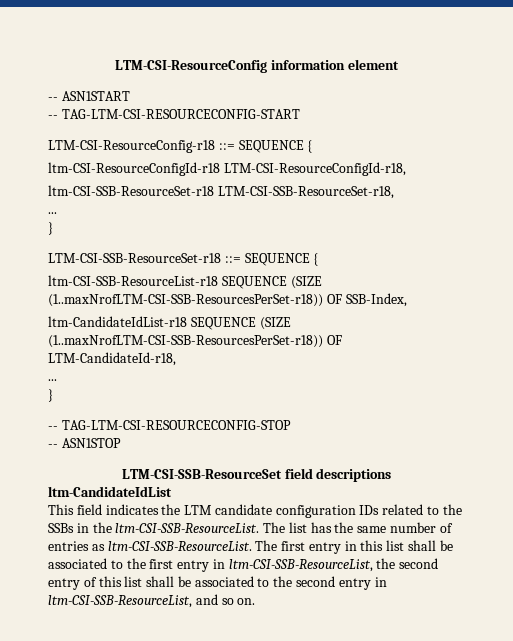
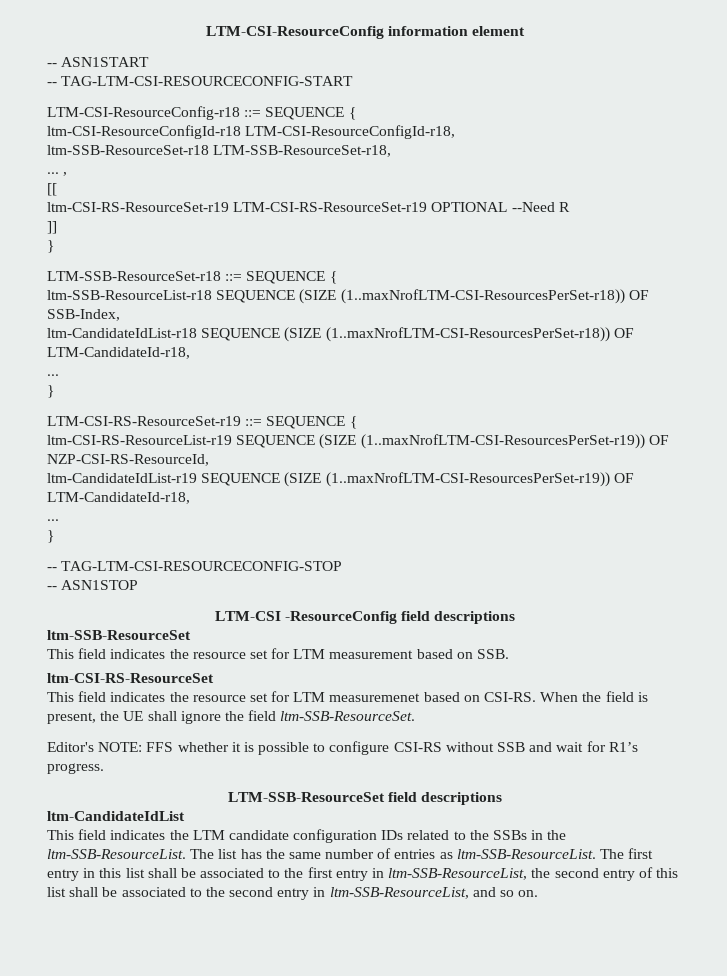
- ltm-CSI-SSB-ResourceSet-r18 LTM-CSI-SSB-ResourceSet-r18,
- ...
+ ltm-SSB-ResourceSet-r18 LTM-SSB-ResourceSet-r18,
+ ... ,
+ [[
+ ltm-CSI-RS-ResourceSet-r19 LTM-CSI-RS-ResourceSet-r19 OPTIONAL --Need R
+ ]]
  }
- LTM-CSI-SSB-ResourceSet-r18 ::= SEQUENCE {
- ltm-CSI-SSB-ResourceList-r18 SEQUENCE (SIZE (1..maxNrofLTM-CSI-SSB-ResourcesPerSet-r18)) OF SSB-Index,
+ LTM-SSB-ResourceSet-r18 ::= SEQUENCE {
+ ltm-SSB-ResourceList-r18 SEQUENCE (SIZE (1..maxNrofLTM-CSI-ResourcesPerSet-r18)) OF SSB-Index,
- ltm-CandidateIdList-r18 SEQUENCE (SIZE (1..maxNrofLTM-CSI-SSB-ResourcesPerSet-r18)) OF LTM-CandidateId-r18,
+ ltm-CandidateIdList-r18 SEQUENCE (SIZE (1..maxNrofLTM-CSI-ResourcesPerSet-r18)) OF LTM-CandidateId-r18,
+ ...
+ }
+ LTM-CSI-RS-ResourceSet-r19 ::= SEQUENCE {
+ ltm-CSI-RS-ResourceList-r19 SEQUENCE (SIZE (1..maxNrofLTM-CSI-ResourcesPerSet-r19)) OF NZP-CSI-RS-ResourceId,
+ ltm-CandidateIdList-r19 SEQUENCE (SIZE (1..maxNrofLTM-CSI-ResourcesPerSet-r19)) OF LTM-CandidateId-r18,
- LTM-CSI-SSB-ResourceSet field descriptions
+ LTM-CSI -ResourceConfig field descriptions
+ ltm-SSB-ResourceSet
+ This field indicates the resource set for LTM measurement based on SSB.
+ ltm-CSI-RS-ResourceSet
+ This field indicates the resource set for LTM measuremenet based on CSI-RS. When the field is present, the UE shall ignore the field ltm-SSB-ResourceSet.
+ Editor's NOTE: FFS whether it is possible to configure CSI-RS without SSB and wait for R1’s progress.
+ LTM-SSB-ResourceSet field descriptions
- This field indicates the LTM candidate configuration IDs related to the SSBs in the ltm-CSI-SSB-ResourceList.
+ This field indicates the LTM candidate configuration IDs related to the SSBs in the ltm-SSB-ResourceList.
- The list has the same number of entries as ltm-CSI-SSB-ResourceList.
+ The list has the same number of entries as ltm-SSB-ResourceList.
- The first entry in this list shall be associated to the first entry in ltm-CSI-SSB-ResourceList, the second entry of this list shall be associated to the second entry in ltm-CSI-SSB-ResourceList, and so on.
+ The first entry in this list shall be associated to the first entry in ltm-SSB-ResourceList, the second entry of this list shall be associated to the second entry in ltm-SSB-ResourceList, and so on.

